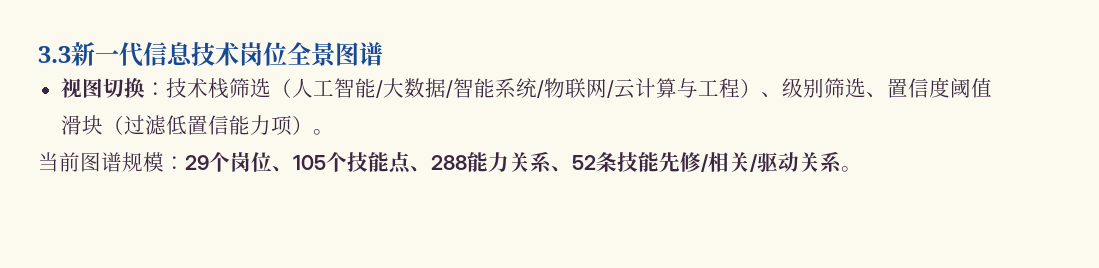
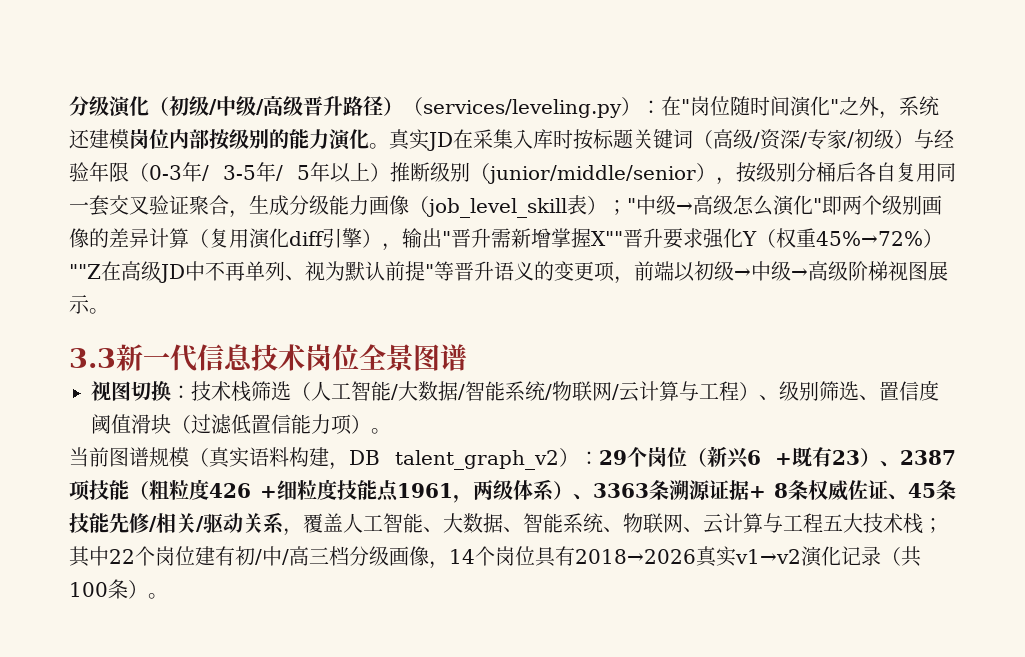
+ 分级演化（初级/中级/高级晋升路径）（services/leveling.py）：在"岗位随时间演化"之外，系统还建模岗位内部按级别的能力演化。真实JD在采集入库时按标题关键词（高级/资深/专家/初级）与经验年限（0-3年/ 3-5年/ 5年以上）推断级别（junior/middle/senior），按级别分桶后各自复用同一套交叉验证聚合，生成分级能力画像（job_level_skill表）；"中级→高级怎么演化"即两个级别画像的差异计算（复用演化diff引擎），输出"晋升需新增掌握X""晋升要求强化Y（权重45%→72%）""Z在高级JD中不再单列、视为默认前提"等晋升语义的变更项，前端以初级→中级→高级阶梯视图展示。
- 当前图谱规模：29个岗位、105个技能点、288能力关系、52条技能先修/相关/驱动关系。
+ 当前图谱规模（真实语料构建，DB talent_graph_v2）：29个岗位（新兴6 +既有23）、2387项技能（粗粒度426 +细粒度技能点1961，两级体系）、3363条溯源证据+ 8条权威佐证、45条技能先修/相关/驱动关系，覆盖人工智能、大数据、智能系统、物联网、云计算与工程五大技术栈；其中22个岗位建有初/中/高三档分级画像，14个岗位具有2018→2026真实v1→v2演化记录（共100条）。

